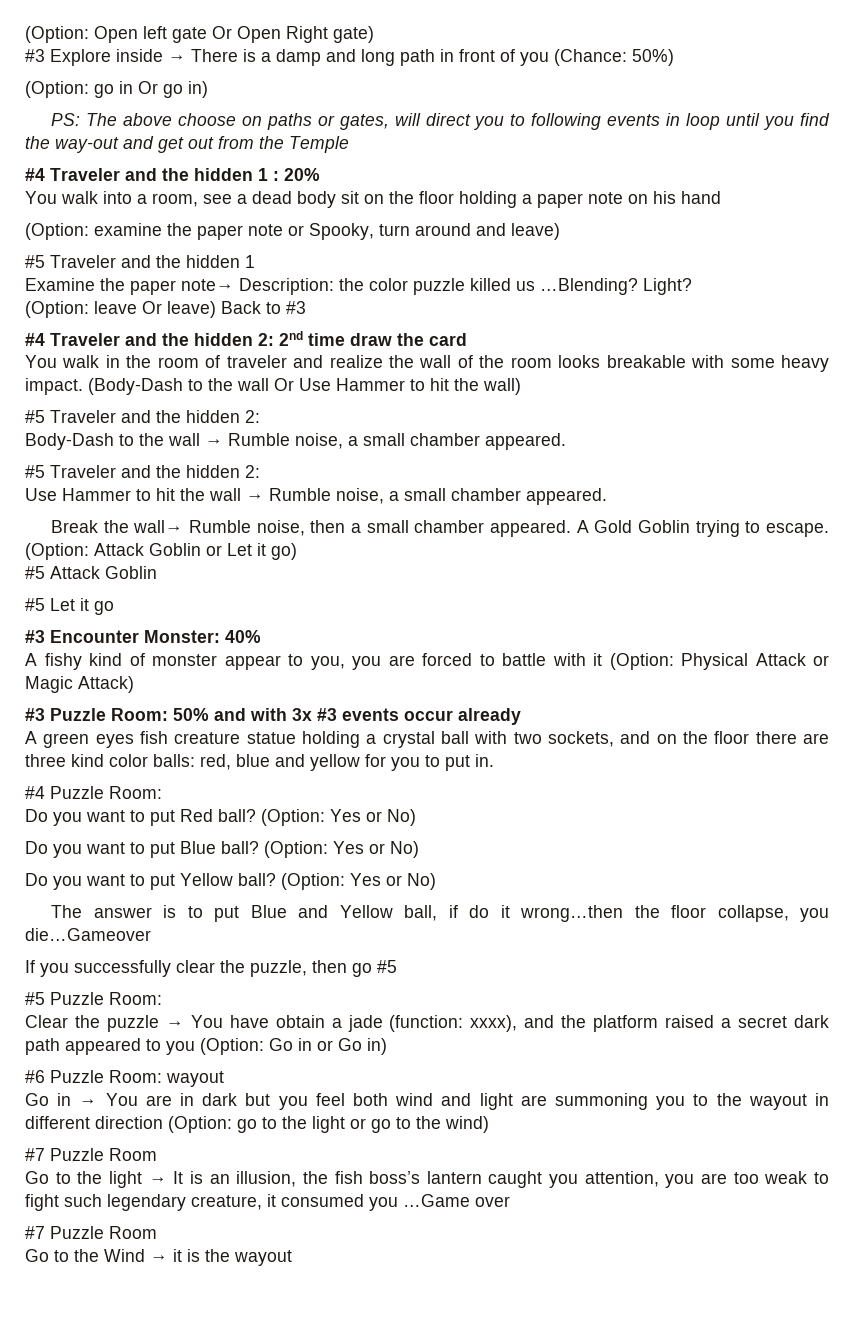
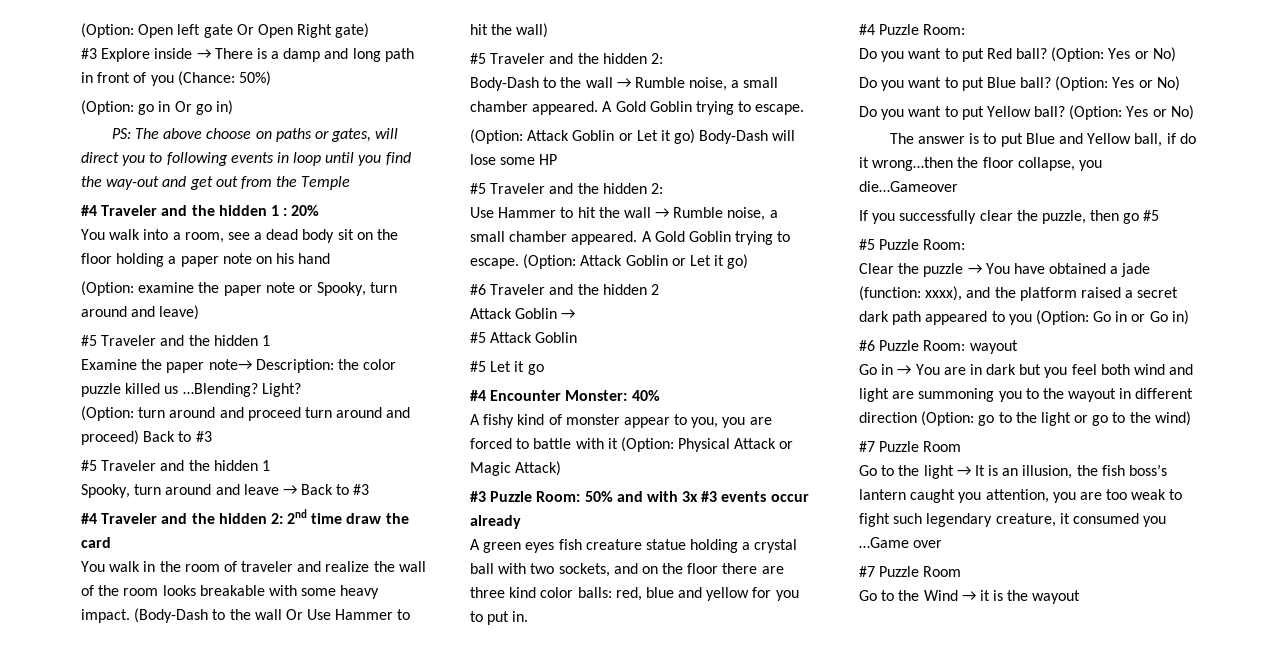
- (Option: leave Or leave) Back to #3
+ (Option: turn around and proceed turn around and proceed) Back to #3
+ #5 Traveler and the hidden 1
+ Spooky, turn around and leave → Back to #3
- Body-Dash to the wall → Rumble noise, a small chamber appeared.
+ Body-Dash to the wall → Rumble noise, a small chamber appeared. A Gold Goblin trying to escape.
+ (Option: Attack Goblin or Let it go) Body-Dash will lose some HP
- Use Hammer to hit the wall → Rumble noise, a small chamber appeared.
- Break the wall→ Rumble noise, then a small chamber appeared. A Gold Goblin trying to escape.
+ Use Hammer to hit the wall → Rumble noise, a small chamber appeared. A Gold Goblin trying to escape.
+ #6 Traveler and the hidden 2
+ Attack Goblin →
- #3 Encounter Monster: 40%
+ #4 Encounter Monster: 40%
- Clear the puzzle → You have obtain a jade (function: xxxx), and the platform raised a secret dark path appeared to you (Option: Go in or Go in)
+ Clear the puzzle → You have obtained a jade (function: xxxx), and the platform raised a secret dark path appeared to you (Option: Go in or Go in)

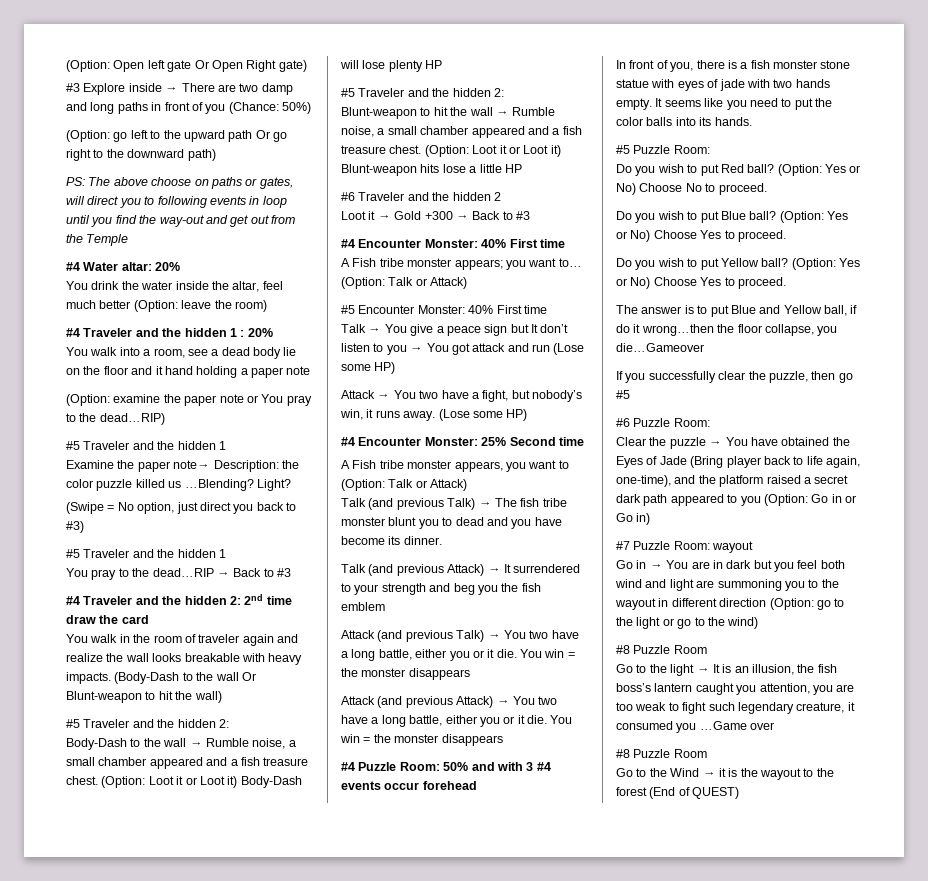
- #3 Explore inside → There is a damp and long path in front of you (Chance: 50%)
+ #3 Explore inside → There are two damp and long paths in front of you (Chance: 50%)
- (Option: go in Or go in)
+ (Option: go left to the upward path Or go right to the downward path)
+ #4 Water altar: 20%
+ You drink the water inside the altar, feel much better (Option: leave the room)
- You walk into a room, see a dead body sit on the floor holding a paper note on his hand
+ You walk into a room, see a dead body lie on the floor and it hand holding a paper note
- (Option: examine the paper note or Spooky, turn around and leave)
+ (Option: examine the paper note or You pray to the dead…RIP)
- (Option: turn around and proceed turn around and proceed) Back to #3
+ (Swipe = No option, just direct you back to #3)
  #5 Traveler and the hidden 1
- Spooky, turn around and leave → Back to #3
+ You pray to the dead…RIP → Back to #3
- You walk in the room of traveler and realize the wall of the room looks breakable with some heavy impact.
+ You walk in the room of traveler again and realize the wall looks breakable with heavy impacts.
- (Body-Dash to the wall Or Use Hammer to hit the wall)
+ (Body-Dash to the wall Or Blunt-weapon to hit the wall)
- Body-Dash to the wall → Rumble noise, a small chamber appeared. A Gold Goblin trying to escape.
- (Option: Attack Goblin or Let it go) Body-Dash will lose some HP
+ Body-Dash to the wall → Rumble noise, a small chamber appeared and a fish treasure chest. (Option: Loot it or Loot it) Body-Dash will lose plenty HP
- Use Hammer to hit the wall → Rumble noise, a small chamber appeared. A Gold Goblin trying to escape. (Option: Attack Goblin or Let it go)
+ Blunt-weapon to hit the wall → Rumble noise, a small chamber appeared and a fish treasure chest. (Option: Loot it or Loot it) Blunt-weapon hits lose a little HP
- Attack Goblin →
- #5 Attack Goblin
- #5 Let it go
+ Loot it → Gold +300 → Back to #3
- #4 Encounter Monster: 40%
- A fishy kind of monster appear to you, you are forced to battle with it (Option: Physical Attack or Magic Attack)
- #3 Puzzle Room: 50% and with 3x #3 events occur already
- A green eyes fish creature statue holding a crystal ball with two sockets, and on the floor there are three kind color balls: red, blue and yellow for you to put in.
- #4 Puzzle Room:
+ #4 Encounter Monster: 40% First time
+ A Fish tribe monster appears; you want to… (Option: Talk or Attack)
+ #5 Encounter Monster: 40% First time
+ Talk → You give a peace sign but It don’t listen to you → You got attack and run (Lose some HP)
+ Attack → You two have a fight, but nobody’s win, it runs away. (Lose some HP)
+ #4 Encounter Monster: 25% Second time
+ A Fish tribe monster appears, you want to (Option: Talk or Attack)
+ Talk (and previous Talk) → The fish tribe monster blunt you to dead and you have become its dinner.
+ Talk (and previous Attack) → It surrendered to your strength and beg you the fish emblem
+ Attack (and previous Talk) → You two have a long battle, either you or it die. You win = the monster disappears
+ Attack (and previous Attack) → You two have a long battle, either you or it die. You win = the monster disappears
+ #4 Puzzle Room: 50% and with 3 #4 events occur forehead
+ In front of you, there is a fish monster stone statue with eyes of jade with two hands empty. It seems like you need to put the color balls into its hands.
+ #5 Puzzle Room:
- Do you want to put Red ball? (Option: Yes or No)
- Do you want to put Blue ball? (Option: Yes or No)
- Do you want to put Yellow ball? (Option: Yes or No)
+ Do you wish to put Red ball? (Option: Yes or No) Choose No to proceed.
+ Do you wish to put Blue ball? (Option: Yes or No) Choose Yes to proceed.
+ Do you wish to put Yellow ball? (Option: Yes or No) Choose Yes to proceed.
- #5 Puzzle Room:
+ #6 Puzzle Room:
- Clear the puzzle → You have obtained a jade (function: xxxx), and the platform raised a secret dark path appeared to you (Option: Go in or Go in)
+ Clear the puzzle → You have obtained the Eyes of Jade (Bring player back to life again, one-time), and the platform raised a secret dark path appeared to you (Option: Go in or Go in)
- #6 Puzzle Room: wayout
+ #7 Puzzle Room: wayout
  Go in → You are in dark but you feel both wind and light are summoning you to the wayout in different direction (Option: go to the light or go to the wind)
- #7 Puzzle Room
+ #8 Puzzle Room
  Go to the light → It is an illusion, the fish boss’s lantern caught you attention, you are too weak to fight such legendary creature, it consumed you …Game over
- #7 Puzzle Room
+ #8 Puzzle Room
- Go to the Wind → it is the wayout
+ Go to the Wind → it is the wayout to the forest (End of QUEST)

